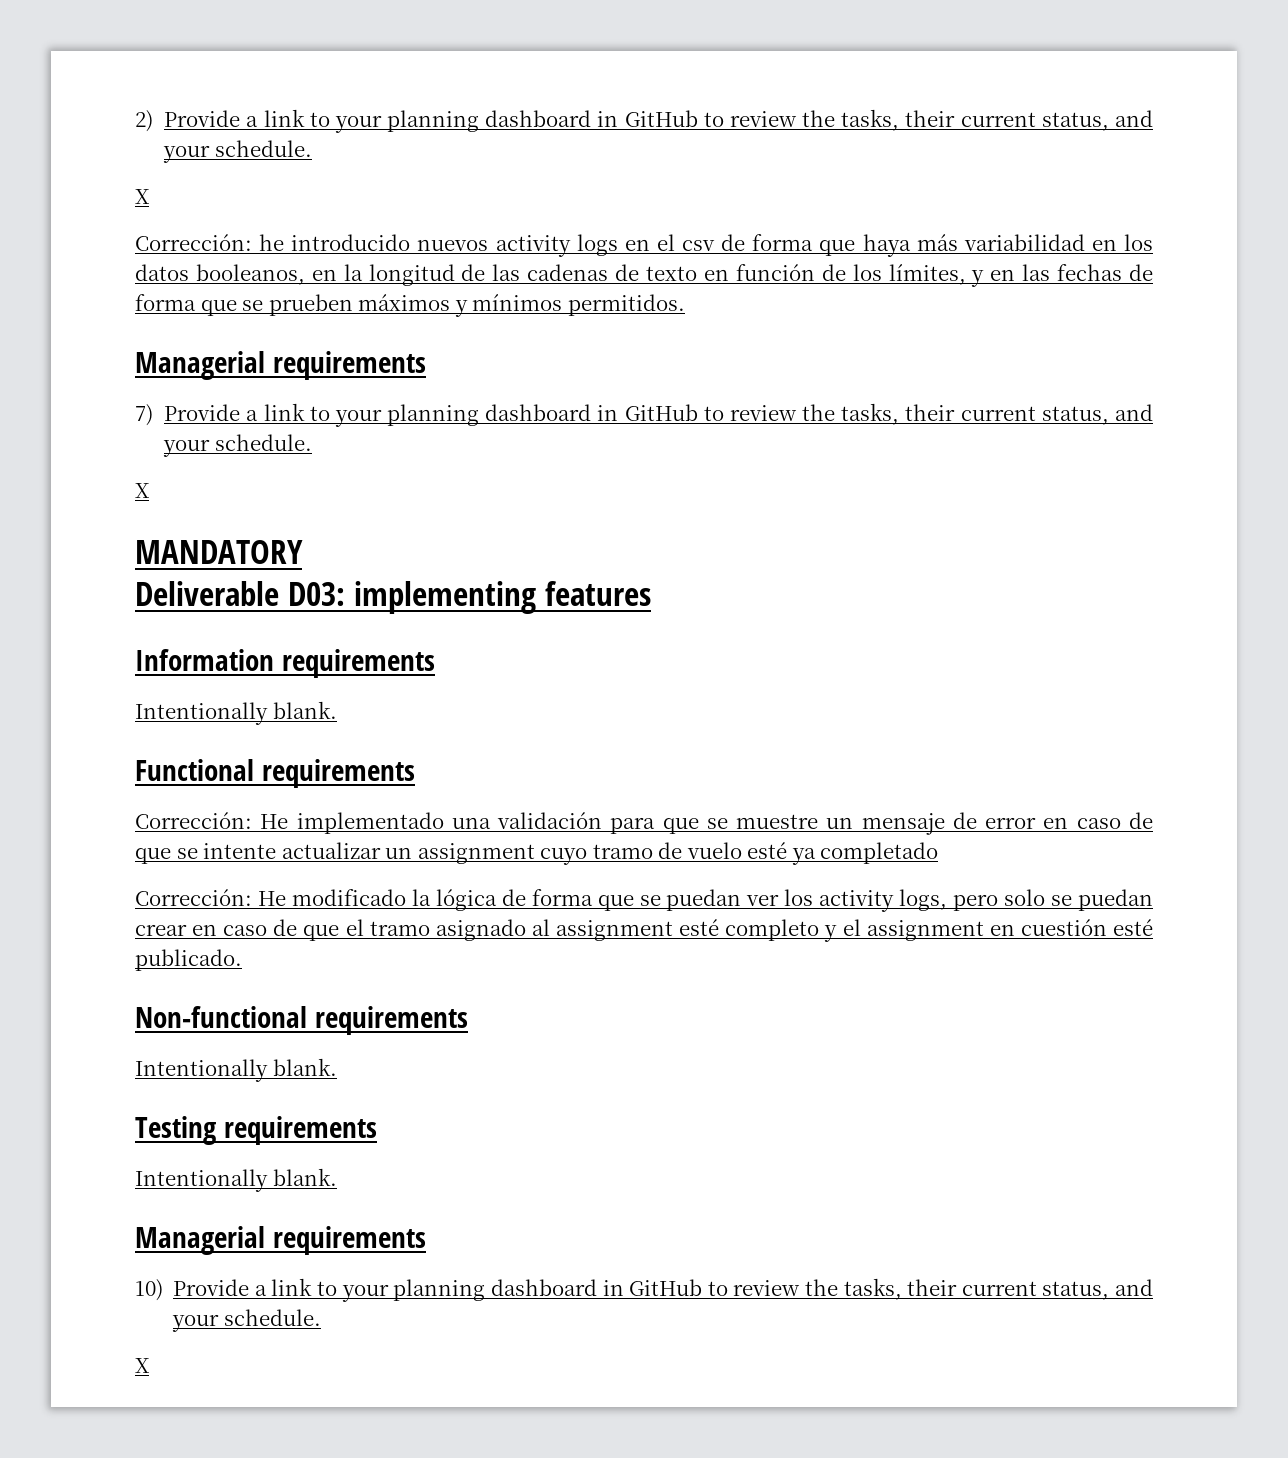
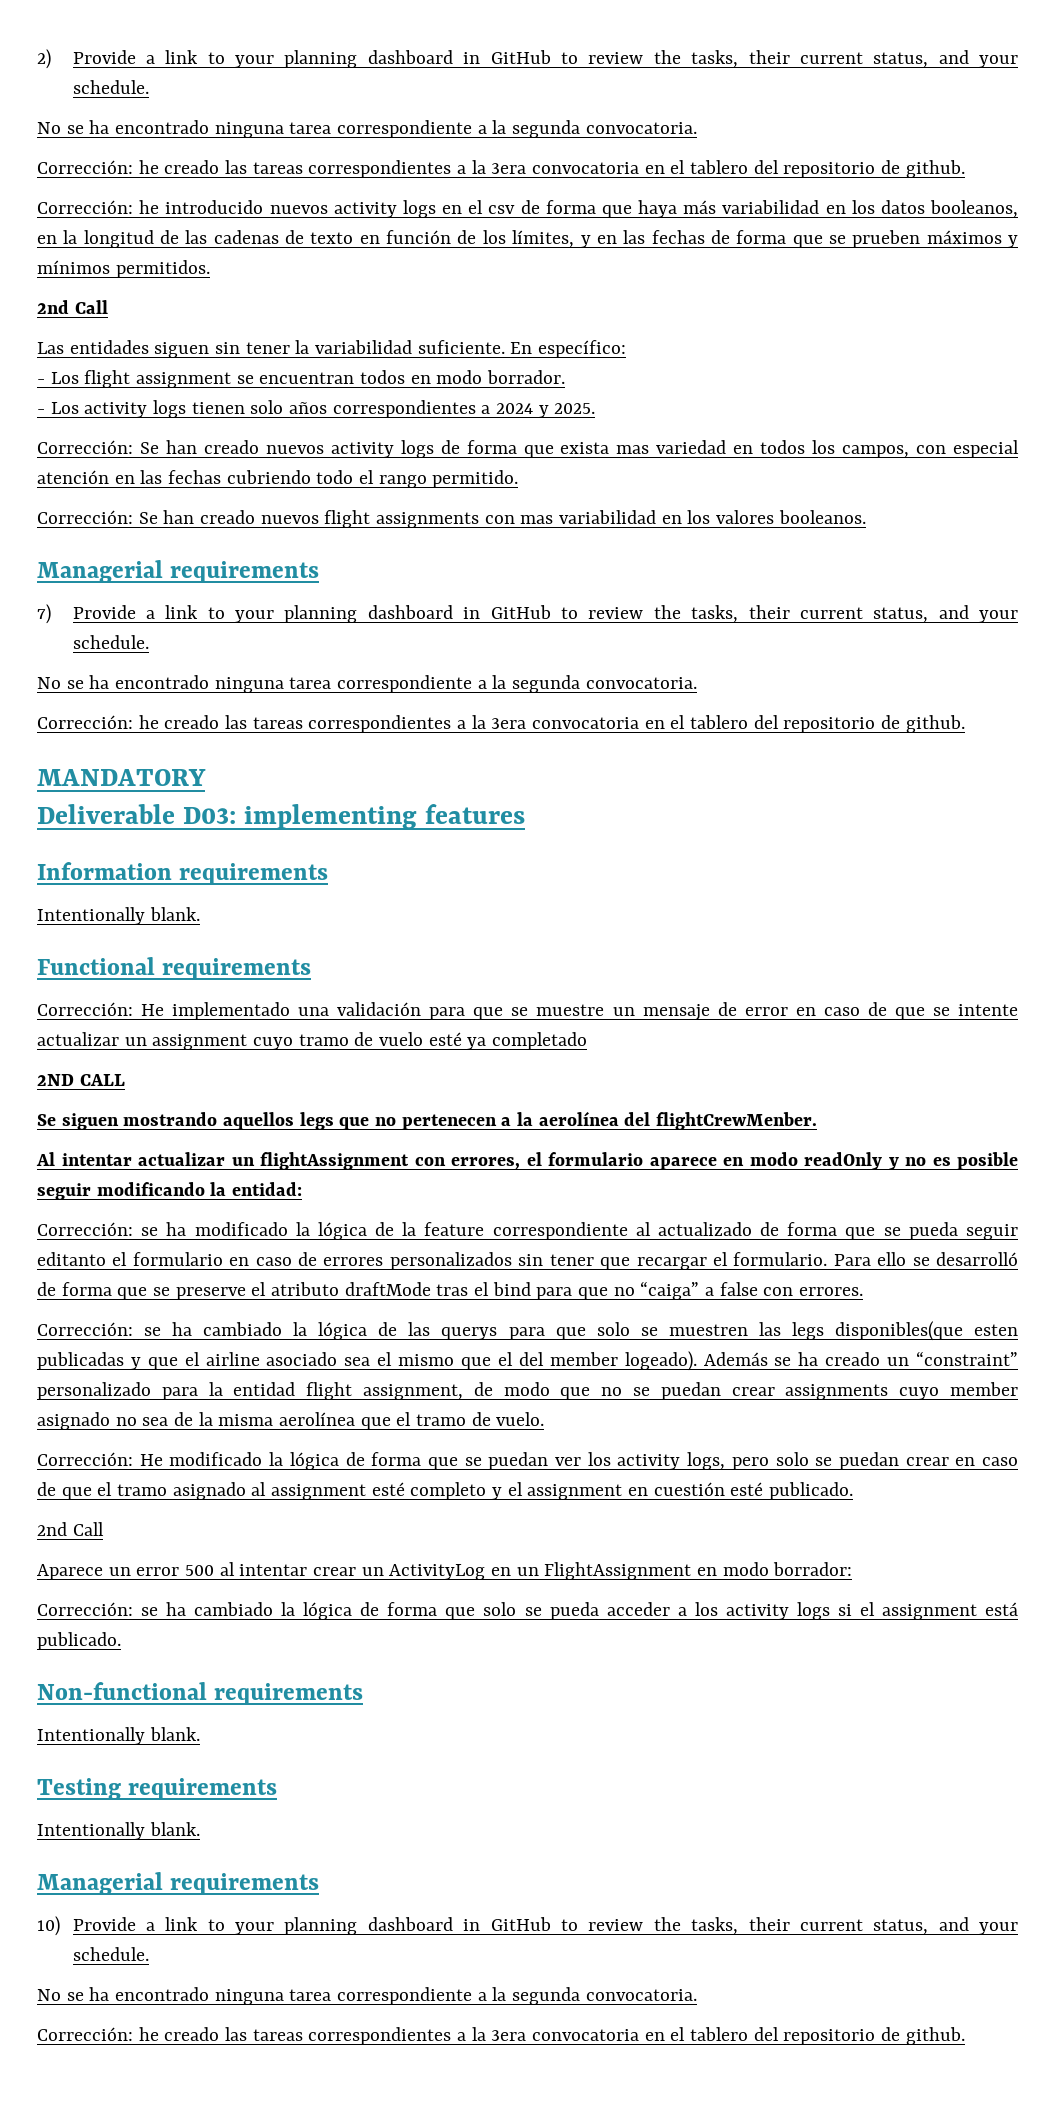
  2) Provide a link to your planning dashboard in GitHub to review the tasks, their current status, and your schedule.
- X
+ No se ha encontrado ninguna tarea correspondiente a la segunda convocatoria.
+ Corrección: he creado las tareas correspondientes a la 3era convocatoria en el tablero del repositorio de github.
  Corrección: he introducido nuevos activity logs en el csv de forma que haya más variabilidad en los datos booleanos, en la longitud de las cadenas de texto en función de los límites, y en las fechas de forma que se prueben máximos y mínimos permitidos.
+ 2nd Call
+ Las entidades siguen sin tener la variabilidad suficiente. En específico:
+ - Los flight assignment se encuentran todos en modo borrador.
+ - Los activity logs tienen solo años correspondientes a 2024 y 2025.
+ Corrección: Se han creado nuevos activity logs de forma que exista mas variedad en todos los campos, con especial atención en las fechas cubriendo todo el rango permitido.
+ Corrección: Se han creado nuevos flight assignments con mas variabilidad en los valores booleanos.
  7) Provide a link to your planning dashboard in GitHub to review the tasks, their current status, and your schedule.
- X
+ No se ha encontrado ninguna tarea correspondiente a la segunda convocatoria.
+ Corrección: he creado las tareas correspondientes a la 3era convocatoria en el tablero del repositorio de github.
+ 2ND CALL
+ Se siguen mostrando aquellos legs que no pertenecen a la aerolínea del flightCrewMenber.
+ Al intentar actualizar un flightAssignment con errores, el formulario aparece en modo readOnly y no es posible seguir modificando la entidad:
+ Corrección: se ha modificado la lógica de la feature correspondiente al actualizado de forma que se pueda seguir editanto el formulario en caso de errores personalizados sin tener que recargar el formulario. Para ello se desarrolló de forma que se preserve el atributo draftMode tras el bind para que no “caiga” a false con errores.
+ Corrección: se ha cambiado la lógica de las querys para que solo se muestren las legs disponibles(que esten publicadas y que el airline asociado sea el mismo que el del member logeado). Además se ha creado un “constraint” personalizado para la entidad flight assignment, de modo que no se puedan crear assignments cuyo member asignado no sea de la misma aerolínea que el tramo de vuelo.
  Corrección: He modificado la lógica de forma que se puedan ver los activity logs, pero solo se puedan crear en caso de que el tramo asignado al assignment esté completo y el assignment en cuestión esté publicado.
+ 2nd Call
+ Aparece un error 500 al intentar crear un ActivityLog en un FlightAssignment en modo borrador:
+ Corrección: se ha cambiado la lógica de forma que solo se pueda acceder a los activity logs si el assignment está publicado.
  10) Provide a link to your planning dashboard in GitHub to review the tasks, their current status, and your schedule.
- X
+ No se ha encontrado ninguna tarea correspondiente a la segunda convocatoria.
+ Corrección: he creado las tareas correspondientes a la 3era convocatoria en el tablero del repositorio de github.

